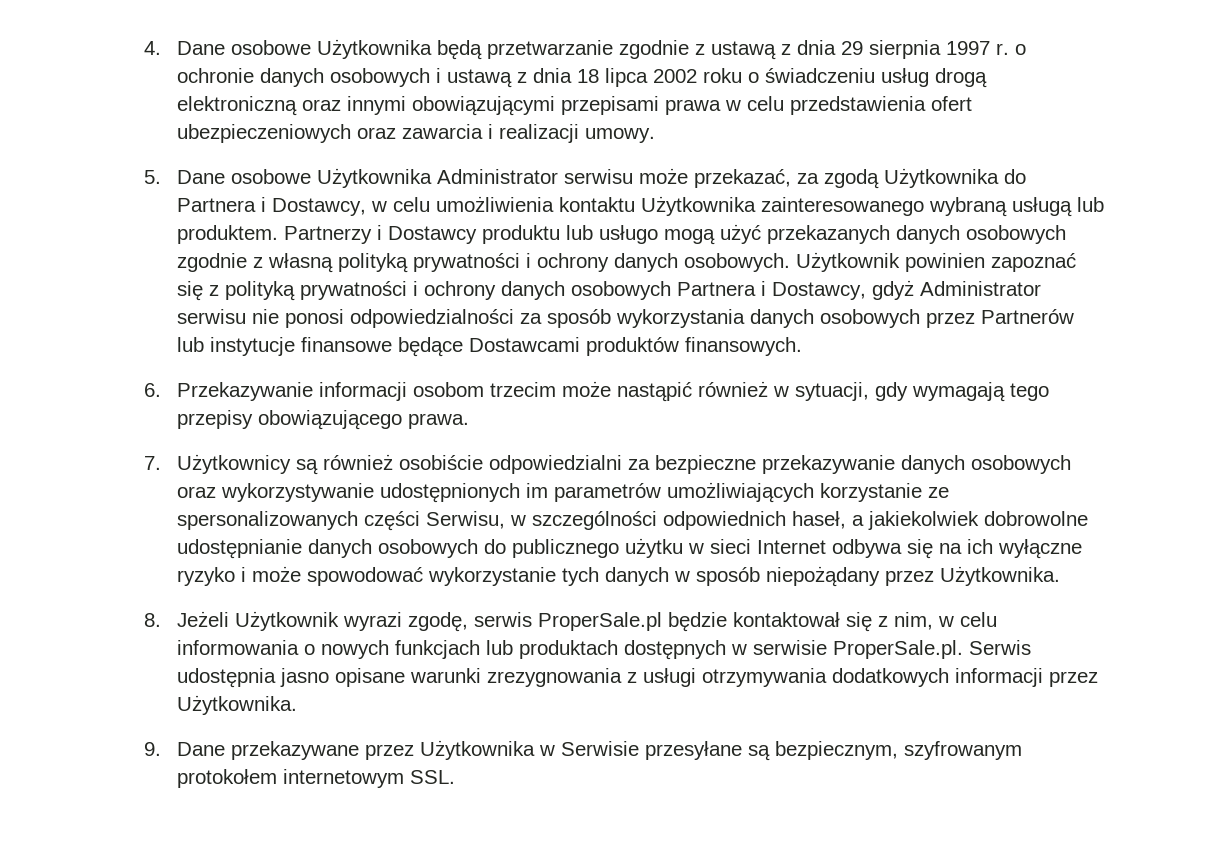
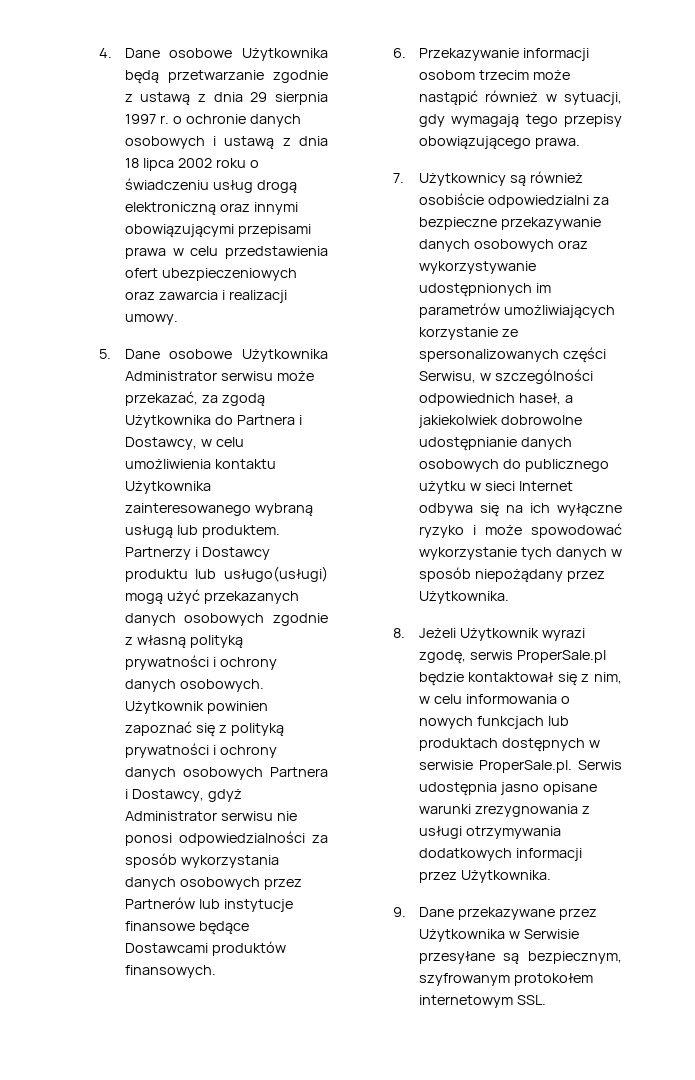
- Partnerzy i Dostawcy produktu lub usługo mogą użyć przekazanych danych osobowych zgodnie z własną polityką prywatności i ochrony danych osobowych.
+ Partnerzy i Dostawcy produktu lub usługo(usługi) mogą użyć przekazanych danych osobowych zgodnie z własną polityką prywatności i ochrony danych osobowych.

